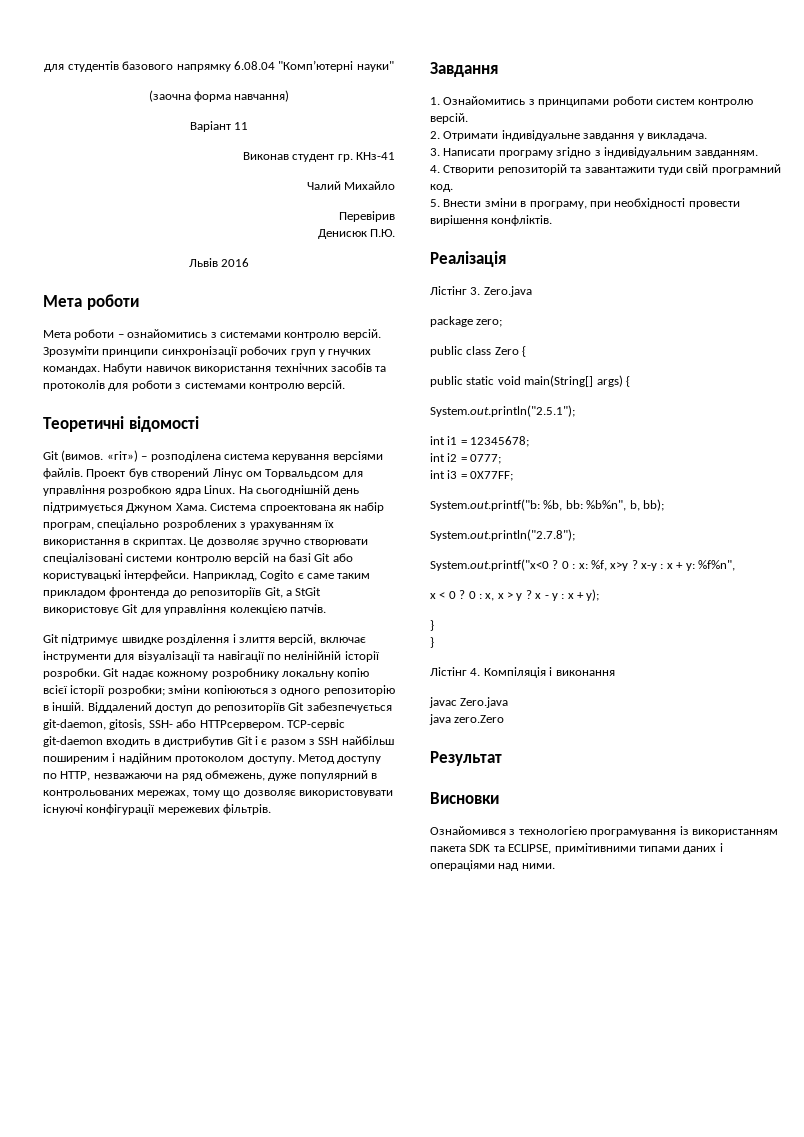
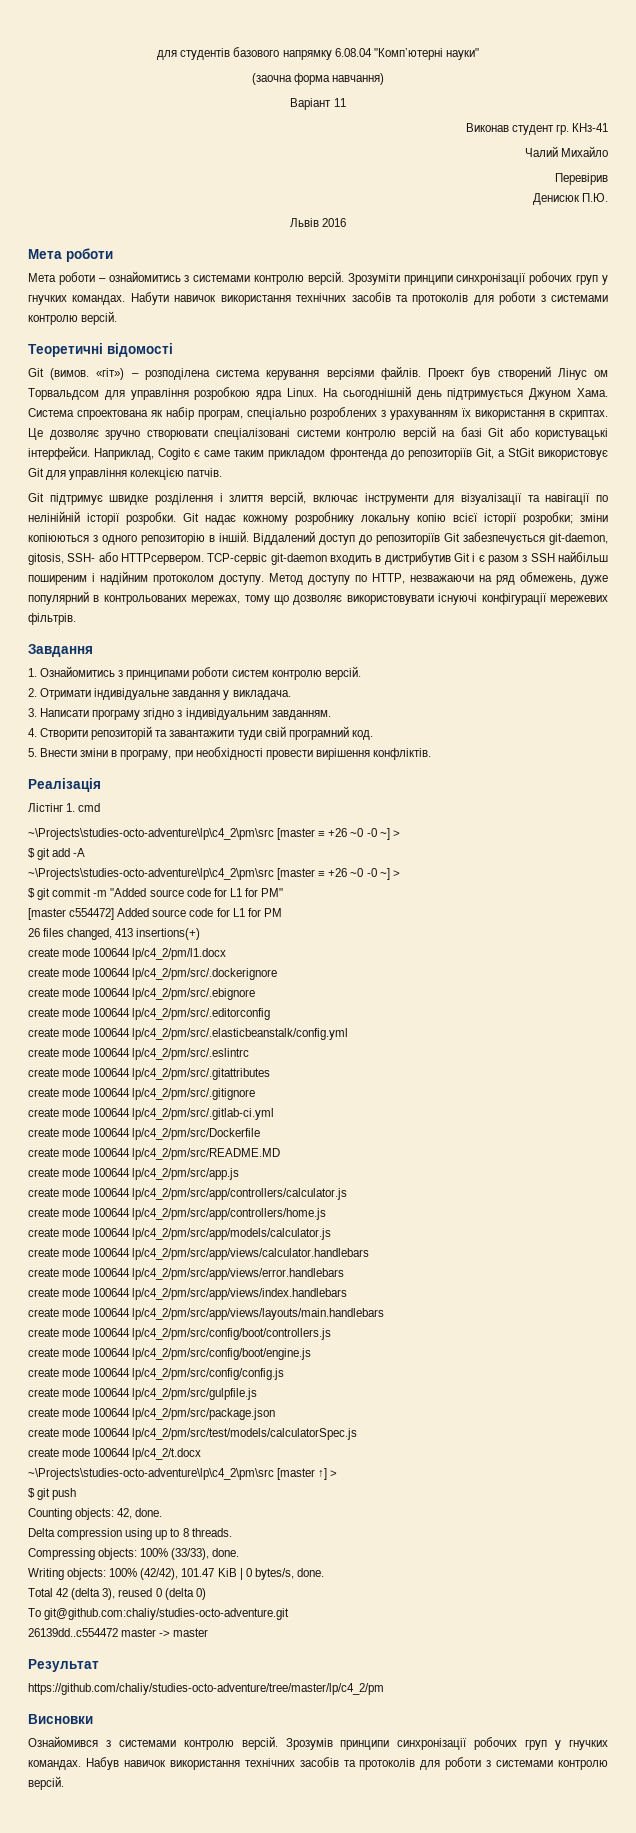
- Лістінг 3. Zero.java
- package zero;
- public class Zero {
- public static void main(String[] args) {
- System.out.println("2.5.1");
- int i1 = 12345678;
- int i2 = 0777;
- int i3 = 0X77FF;
- System.out.printf("b: %b, bb: %b%n", b, bb);
- System.out.println("2.7.8");
- System.out.printf("x<0 ? 0 : x: %f, x>y ? x-y : x + y: %f%n",
- x < 0 ? 0 : x, x > y ? x - y : x + y);
- }
- }
- Лістінг 4. Компіляція і виконання
- javac Zero.java
- java zero.Zero
+ Лістінг 1. cmd
+ ~\Projects\studies-octo-adventure\lp\c4_2\pm\src [master ≡ +26 ~0 -0 ~] >
+ $ git add -A
+ ~\Projects\studies-octo-adventure\lp\c4_2\pm\src [master ≡ +26 ~0 -0 ~] >
+ $ git commit -m "Added source code for L1 for PM"
+ [master c554472] Added source code for L1 for PM
+ 26 files changed, 413 insertions(+)
+ create mode 100644 lp/c4_2/pm/l1.docx
+ create mode 100644 lp/c4_2/pm/src/.dockerignore
+ create mode 100644 lp/c4_2/pm/src/.ebignore
+ create mode 100644 lp/c4_2/pm/src/.editorconfig
+ create mode 100644 lp/c4_2/pm/src/.elasticbeanstalk/config.yml
+ create mode 100644 lp/c4_2/pm/src/.eslintrc
+ create mode 100644 lp/c4_2/pm/src/.gitattributes
+ create mode 100644 lp/c4_2/pm/src/.gitignore
+ create mode 100644 lp/c4_2/pm/src/.gitlab-ci.yml
+ create mode 100644 lp/c4_2/pm/src/Dockerfile
+ create mode 100644 lp/c4_2/pm/src/README.MD
+ create mode 100644 lp/c4_2/pm/src/app.js
+ create mode 100644 lp/c4_2/pm/src/app/controllers/calculator.js
+ create mode 100644 lp/c4_2/pm/src/app/controllers/home.js
+ create mode 100644 lp/c4_2/pm/src/app/models/calculator.js
+ create mode 100644 lp/c4_2/pm/src/app/views/calculator.handlebars
+ create mode 100644 lp/c4_2/pm/src/app/views/error.handlebars
+ create mode 100644 lp/c4_2/pm/src/app/views/index.handlebars
+ create mode 100644 lp/c4_2/pm/src/app/views/layouts/main.handlebars
+ create mode 100644 lp/c4_2/pm/src/config/boot/controllers.js
+ create mode 100644 lp/c4_2/pm/src/config/boot/engine.js
+ create mode 100644 lp/c4_2/pm/src/config/config.js
+ create mode 100644 lp/c4_2/pm/src/gulpfile.js
+ create mode 100644 lp/c4_2/pm/src/package.json
+ create mode 100644 lp/c4_2/pm/src/test/models/calculatorSpec.js
+ create mode 100644 lp/c4_2/t.docx
+ ~\Projects\studies-octo-adventure\lp\c4_2\pm\src [master ↑] >
+ $ git push
+ Counting objects: 42, done.
+ Delta compression using up to 8 threads.
+ Compressing objects: 100% (33/33), done.
+ Writing objects: 100% (42/42), 101.47 KiB | 0 bytes/s, done.
+ Total 42 (delta 3), reused 0 (delta 0)
+ To git@github.com:chaliy/studies-octo-adventure.git
+ 26139dd..c554472 master -> master
+ https://github.com/chaliy/studies-octo-adventure/tree/master/lp/c4_2/pm
- Ознайомився з технологією програмування із використанням пакета SDK та ECLIPSE, примітивними типами даних і операціями над ними.
+ Ознайомився з системами контролю версій. Зрозумів принципи синхронізації робочих груп у гнучких командах. Набув навичок використання технічних засобів та протоколів для роботи з системами контролю версій.

